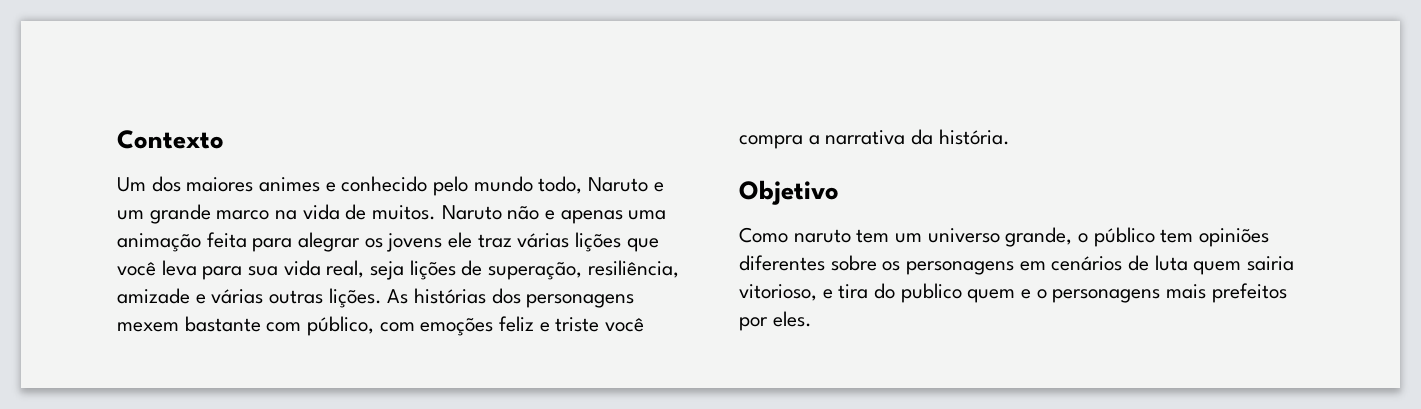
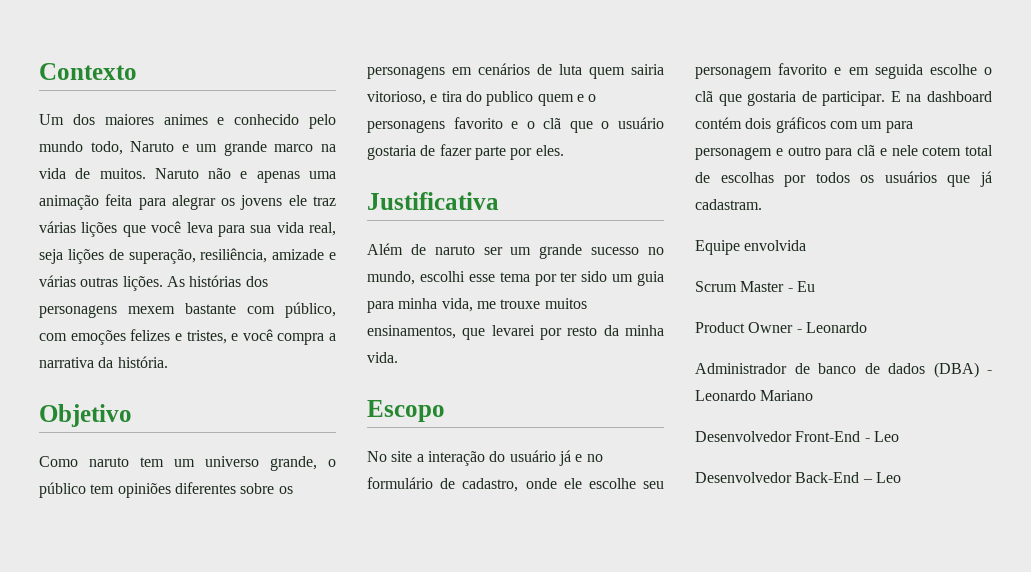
- As histórias dos personagens mexem bastante com público, com emoções feliz e triste você compra a narrativa da história.
+ As histórias dos personagens mexem bastante com público, com emoções felizes e tristes, e você compra a narrativa da história.
- Como naruto tem um universo grande, o público tem opiniões diferentes sobre os personagens em cenários de luta quem sairia vitorioso, e tira do publico quem e o personagens mais prefeitos por eles.
+ Como naruto tem um universo grande, o público tem opiniões diferentes sobre os personagens em cenários de luta quem sairia vitorioso, e tira do publico quem e o personagens favorito e o clã que o usuário gostaria de fazer parte por eles.
+ Justificativa
+ Além de naruto ser um grande sucesso no mundo, escolhi esse tema por ter sido um guia para minha vida, me trouxe muitos ensinamentos, que levarei por resto da minha vida.
+ Escopo
+ No site a interação do usuário já e no formulário de cadastro, onde ele escolhe seu personagem favorito e em seguida escolhe o clã que gostaria de participar. E na dashboard contém dois gráficos com um para personagem e outro para clã e nele cotem total de escolhas por todos os usuários que já cadastram.
+ Equipe envolvida
+ Scrum Master - Eu
+ Product Owner - Leonardo
+ Administrador de banco de dados (DBA) - Leonardo Mariano
+ Desenvolvedor Front-End - Leo
+ Desenvolvedor Back-End – Leo

